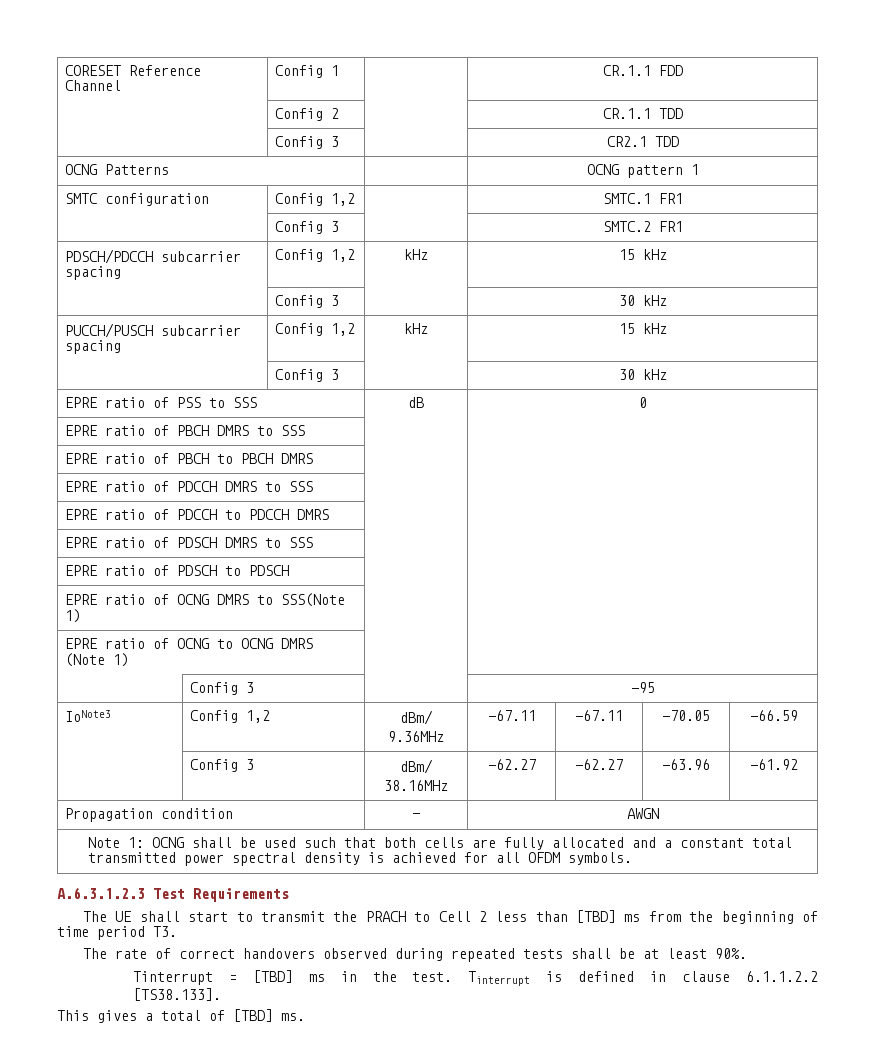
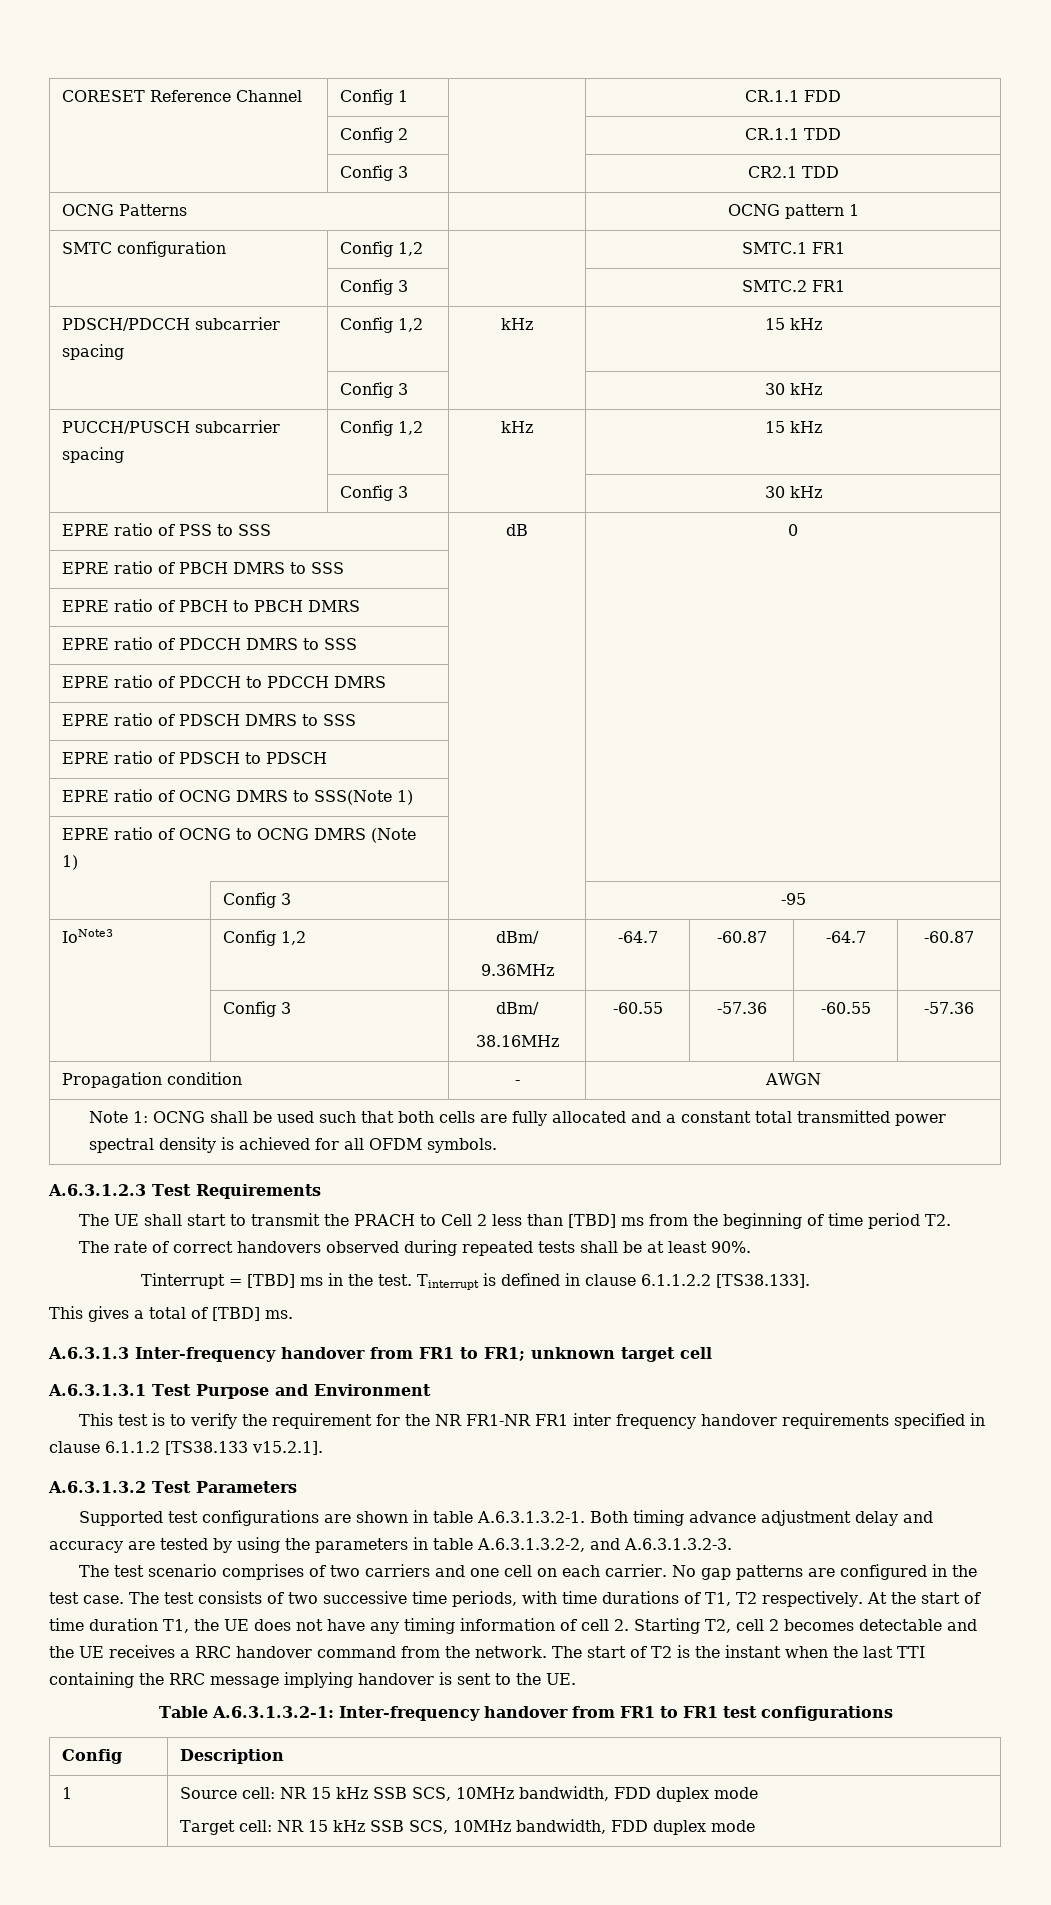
  IoNote3 | Config 1,2 | dBm/
- 9.36MHz | -67.11 | -67.11 | -70.05 | -66.59
+ 9.36MHz | -64.7 | -60.87 | -64.7 | -60.87
  | Config 3 | dBm/
- 38.16MHz | -62.27 | -62.27 | -63.96 | -61.92
+ 38.16MHz | -60.55 | -57.36 | -60.55 | -57.36
- The UE shall start to transmit the PRACH to Cell 2 less than [TBD] ms from the beginning of time period T3.
+ The UE shall start to transmit the PRACH to Cell 2 less than [TBD] ms from the beginning of time period T2.
+ A.6.3.1.3 Inter-frequency handover from FR1 to FR1; unknown target cell
+ A.6.3.1.3.1 Test Purpose and Environment
+ This test is to verify the requirement for the NR FR1-NR FR1 inter frequency handover requirements specified in clause 6.1.1.2 [TS38.133 v15.2.1].
+ A.6.3.1.3.2 Test Parameters
+ Supported test configurations are shown in table A.6.3.1.3.2-1. Both timing advance adjustment delay and accuracy are tested by using the parameters in table A.6.3.1.3.2-2, and A.6.3.1.3.2-3.
+ The test scenario comprises of two carriers and one cell on each carrier. No gap patterns are configured in the test case. The test consists of two successive time periods, with time durations of T1, T2 respectively. At the start of time duration T1, the UE does not have any timing information of cell 2. Starting T2, cell 2 becomes detectable and the UE receives a RRC handover command from the network. The start of T2 is the instant when the last TTI containing the RRC message implying handover is sent to the UE.
+ Table A.6.3.1.3.2-1: Inter-frequency handover from FR1 to FR1 test configurations
+ Config | Description
+ 1 | Source cell: NR 15 kHz SSB SCS, 10MHz bandwidth, FDD duplex mode
+ Target cell: NR 15 kHz SSB SCS, 10MHz bandwidth, FDD duplex mode

